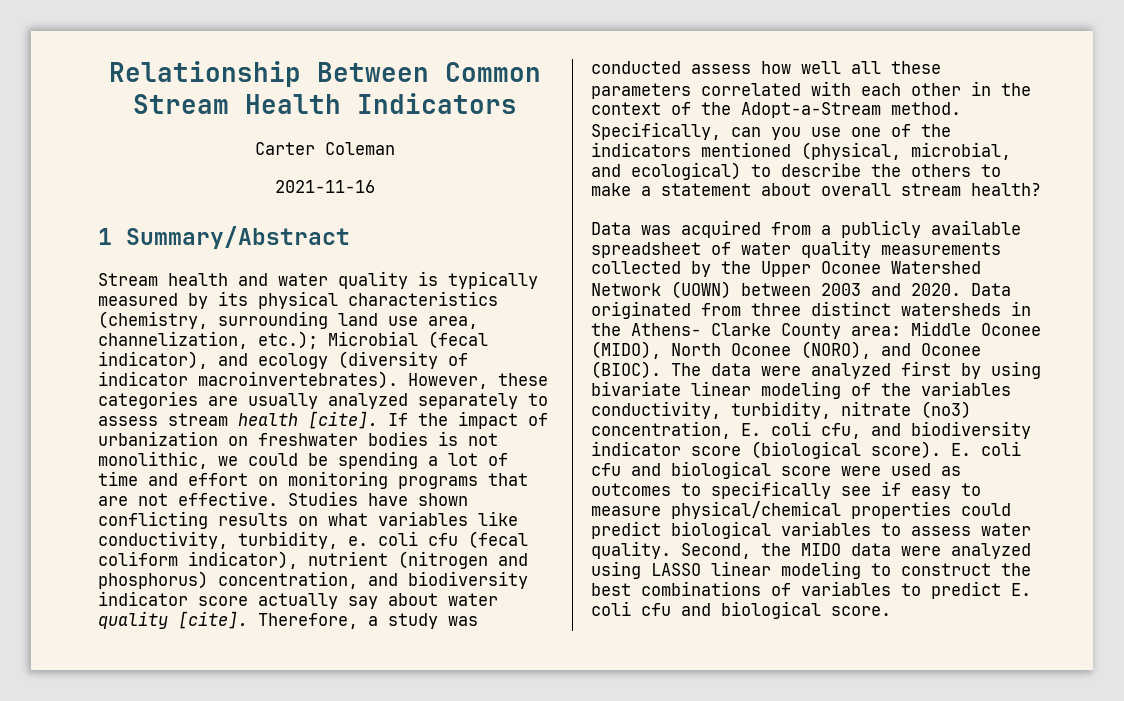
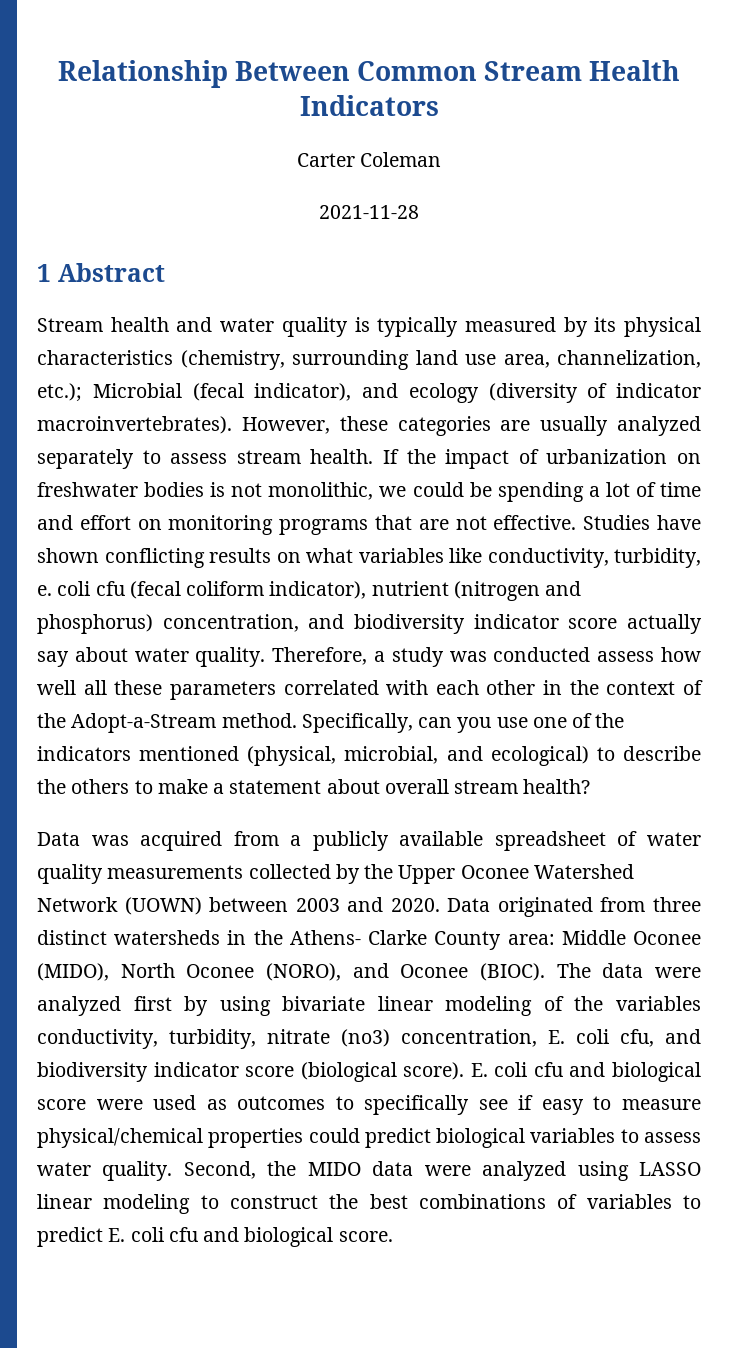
- 2021-11-16
+ 2021-11-28
- 1 Summary/Abstract
+ 1 Abstract
- However, these categories are usually analyzed separately to assess stream health [cite].
+ However, these categories are usually analyzed separately to assess stream health.
- Studies have shown conflicting results on what variables like conductivity, turbidity, e. coli cfu (fecal coliform indicator), nutrient (nitrogen and phosphorus) concentration, and biodiversity indicator score actually say about water quality [cite].
+ Studies have shown conflicting results on what variables like conductivity, turbidity, e. coli cfu (fecal coliform indicator), nutrient (nitrogen and phosphorus) concentration, and biodiversity indicator score actually say about water quality.

